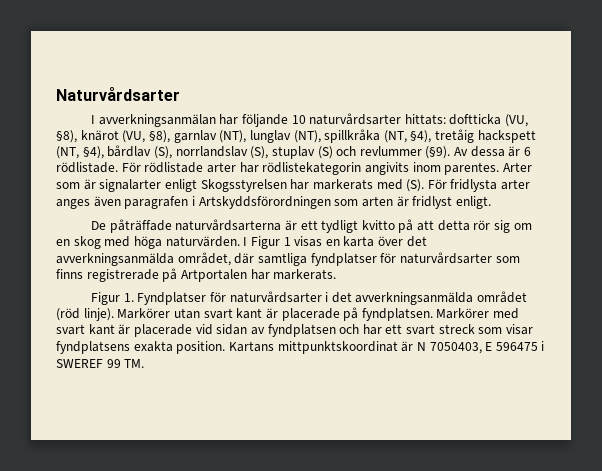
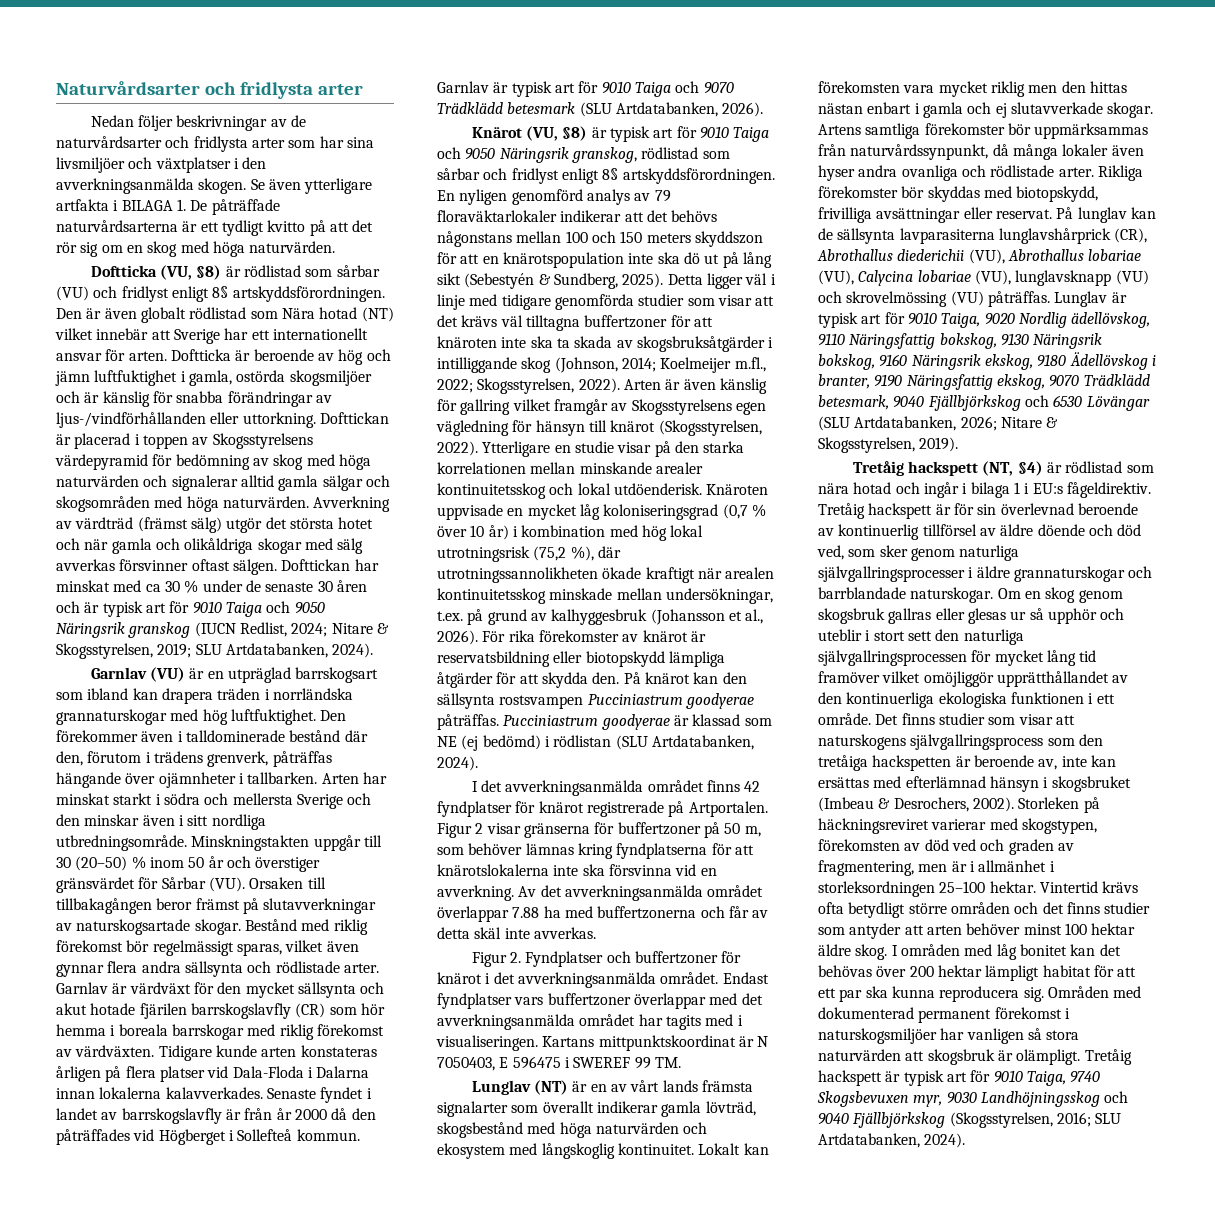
- Naturvårdsarter
- I avverkningsanmälan har följande 10 naturvårdsarter hittats: doftticka (VU, §8), knärot (VU, §8), garnlav (NT), lunglav (NT), spillkråka (NT, §4), tretåig hackspett (NT, §4), bårdlav (S), norrlandslav (S), stuplav (S) och revlummer (§9). Av dessa är 6 rödlistade. För rödlistade arter har rödlistekategorin angivits inom parentes. Arter som är signalarter enligt Skogsstyrelsen har markerats med (S). För fridlysta arter anges även paragrafen i Artskyddsförordningen som arten är fridlyst enligt.
- De påträffade naturvårdsarterna är ett tydligt kvitto på att detta rör sig om en skog med höga naturvärden. I Figur 1 visas en karta över det avverkningsanmälda området, där samtliga fyndplatser för naturvårdsarter som finns registrerade på Artportalen har markerats.
- Figur 1. Fyndplatser för naturvårdsarter i det avverkningsanmälda området (röd linje). Markörer utan svart kant är placerade på fyndplatsen. Markörer med svart kant är placerade vid sidan av fyndplatsen och har ett svart streck som visar fyndplatsens exakta position.
+ Naturvårdsarter och fridlysta arter
+ Nedan följer beskrivningar av de naturvårdsarter och fridlysta arter som har sina livsmiljöer och växtplatser i den avverkningsanmälda skogen. Se även ytterligare artfakta i BILAGA 1. De påträffade naturvårdsarterna är ett tydligt kvitto på att det rör sig om en skog med höga naturvärden.
+ Doftticka (VU, §8) är rödlistad som sårbar (VU) och fridlyst enligt 8§ artskyddsförordningen. Den är även globalt rödlistad som Nära hotad (NT) vilket innebär att Sverige har ett internationellt ansvar för arten. Doftticka är beroende av hög och jämn luftfuktighet i gamla, ostörda skogsmiljöer och är känslig för snabba förändringar av ljus-/vindförhållanden eller uttorkning. Dofttickan är placerad i toppen av Skogsstyrelsens värdepyramid för bedömning av skog med höga naturvärden och signalerar alltid gamla sälgar och skogsområden med höga naturvärden. Avverkning av värdträd (främst sälg) utgör det största hotet och när gamla och olikåldriga skogar med sälg avverkas försvinner oftast sälgen. Dofttickan har minskat med ca 30 % under de senaste 30 åren och är typisk art för 9010 Taiga och 9050 Näringsrik granskog (IUCN Redlist, 2024; Nitare & Skogsstyrelsen, 2019; SLU Artdatabanken, 2024).
+ Garnlav (VU) är en utpräglad barrskogsart som ibland kan drapera träden i norrländska grannaturskogar med hög luftfuktighet. Den förekommer även i talldominerade bestånd där den, förutom i trädens grenverk, påträffas hängande över ojämnheter i tallbarken. Arten har minskat starkt i södra och mellersta Sverige och den minskar även i sitt nordliga utbredningsområde. Minskningstakten uppgår till 30 (20–50) % inom 50 år och överstiger gränsvärdet för Sårbar (VU). Orsaken till tillbakagången beror främst på slutavverkningar av naturskogsartade skogar. Bestånd med riklig förekomst bör regelmässigt sparas, vilket även gynnar flera andra sällsynta och rödlistade arter. Garnlav är värdväxt för den mycket sällsynta och akut hotade fjärilen barrskogslavfly (CR) som hör hemma i boreala barrskogar med riklig förekomst av värdväxten. Tidigare kunde arten konstateras årligen på flera platser vid Dala-Floda i Dalarna innan lokalerna kalavverkades. Senaste fyndet i landet av barrskogslavfly är från år 2000 då den påträffades vid Högberget i Sollefteå kommun. Garnlav är typisk art för 9010 Taiga och 9070 Trädklädd betesmark (SLU Artdatabanken, 2026).
+ Knärot (VU, §8) är typisk art för 9010 Taiga och 9050 Näringsrik granskog, rödlistad som sårbar och fridlyst enligt 8§ artskyddsförordningen. En nyligen genomförd analys av 79 floraväktarlokaler indikerar att det behövs någonstans mellan 100 och 150 meters skyddszon för att en knärotspopulation inte ska dö ut på lång sikt (Sebestyén & Sundberg, 2025). Detta ligger väl i linje med tidigare genomförda studier som visar att det krävs väl tilltagna buffertzoner för att knäroten inte ska ta skada av skogsbruksåtgärder i intilliggande skog (Johnson, 2014; Koelmeijer m.fl., 2022; Skogsstyrelsen, 2022). Arten är även känslig för gallring vilket framgår av Skogsstyrelsens egen vägledning för hänsyn till knärot (Skogsstyrelsen, 2022). Ytterligare en studie visar på den starka korrelationen mellan minskande arealer kontinuitetsskog och lokal utdöenderisk. Knäroten uppvisade en mycket låg koloniseringsgrad (0,7 % över 10 år) i kombination med hög lokal utrotningsrisk (75,2 %), där utrotningssannolikheten ökade kraftigt när arealen kontinuitetsskog minskade mellan undersökningar, t.ex. på grund av kalhyggesbruk (Johansson et al., 2026). För rika förekomster av knärot är reservatsbildning eller biotopskydd lämpliga åtgärder för att skydda den. På knärot kan den sällsynta rostsvampen Pucciniastrum goodyerae påträffas. Pucciniastrum goodyerae är klassad som NE (ej bedömd) i rödlistan (SLU Artdatabanken, 2024).
+ I det avverkningsanmälda området finns 42 fyndplatser för knärot registrerade på Artportalen. Figur 2 visar gränserna för buffertzoner på 50 m, som behöver lämnas kring fyndplatserna för att knärotslokalerna inte ska försvinna vid en avverkning. Av det avverkningsanmälda området överlappar 7.88 ha med buffertzonerna och får av detta skäl inte avverkas.
+ Figur 2. Fyndplatser och buffertzoner för knärot i det avverkningsanmälda området. Endast fyndplatser vars buffertzoner överlappar med det avverkningsanmälda området har tagits med i visualiseringen.
+ Lunglav (NT) är en av vårt lands främsta signalarter som överallt indikerar gamla lövträd, skogsbestånd med höga naturvärden och ekosystem med långskoglig kontinuitet. Lokalt kan förekomsten vara mycket riklig men den hittas nästan enbart i gamla och ej slutavverkade skogar. Artens samtliga förekomster bör uppmärksammas från naturvårdssynpunkt, då många lokaler även hyser andra ovanliga och rödlistade arter. Rikliga förekomster bör skyddas med biotopskydd, frivilliga avsättningar eller reservat. På lunglav kan de sällsynta lavparasiterna lunglavshårprick (CR), Abrothallus diederichii (VU), Abrothallus lobariae (VU), Calycina lobariae (VU), lunglavsknapp (VU) och skrovelmössing (VU) påträffas. Lunglav är typisk art för 9010 Taiga, 9020 Nordlig ädellövskog, 9110 Näringsfattig bokskog, 9130 Näringsrik bokskog, 9160 Näringsrik ekskog, 9180 Ädellövskog i branter, 9190 Näringsfattig ekskog, 9070 Trädklädd betesmark, 9040 Fjällbjörkskog och 6530 Lövängar (SLU Artdatabanken, 2026; Nitare & Skogsstyrelsen, 2019).
+ Tretåig hackspett (NT, §4) är rödlistad som nära hotad och ingår i bilaga 1 i EU:s fågeldirektiv. Tretåig hackspett är för sin överlevnad beroende av kontinuerlig tillförsel av äldre döende och död ved, som sker genom naturliga självgallringsprocesser i äldre grannaturskogar och barrblandade naturskogar. Om en skog genom skogsbruk gallras eller glesas ur så upphör och uteblir i stort sett den naturliga självgallringsprocessen för mycket lång tid framöver vilket omöjliggör upprätthållandet av den kontinuerliga ekologiska funktionen i ett område. Det finns studier som visar att naturskogens självgallringsprocess som den tretåiga hackspetten är beroende av, inte kan ersättas med efterlämnad hänsyn i skogsbruket (Imbeau & Desrochers, 2002). Storleken på häckningsreviret varierar med skogstypen, förekomsten av död ved och graden av fragmentering, men är i allmänhet i storleksordningen 25–100 hektar. Vintertid krävs ofta betydligt större områden och det finns studier som antyder att arten behöver minst 100 hektar äldre skog. I områden med låg bonitet kan det behövas över 200 hektar lämpligt habitat för att ett par ska kunna reproducera sig. Områden med dokumenterad permanent förekomst i naturskogsmiljöer har vanligen så stora naturvärden att skogsbruk är olämpligt. Tretåig hackspett är typisk art för 9010 Taiga, 9740 Skogsbevuxen myr, 9030 Landhöjningsskog och 9040 Fjällbjörkskog (Skogsstyrelsen, 2016; SLU Artdatabanken, 2024).

